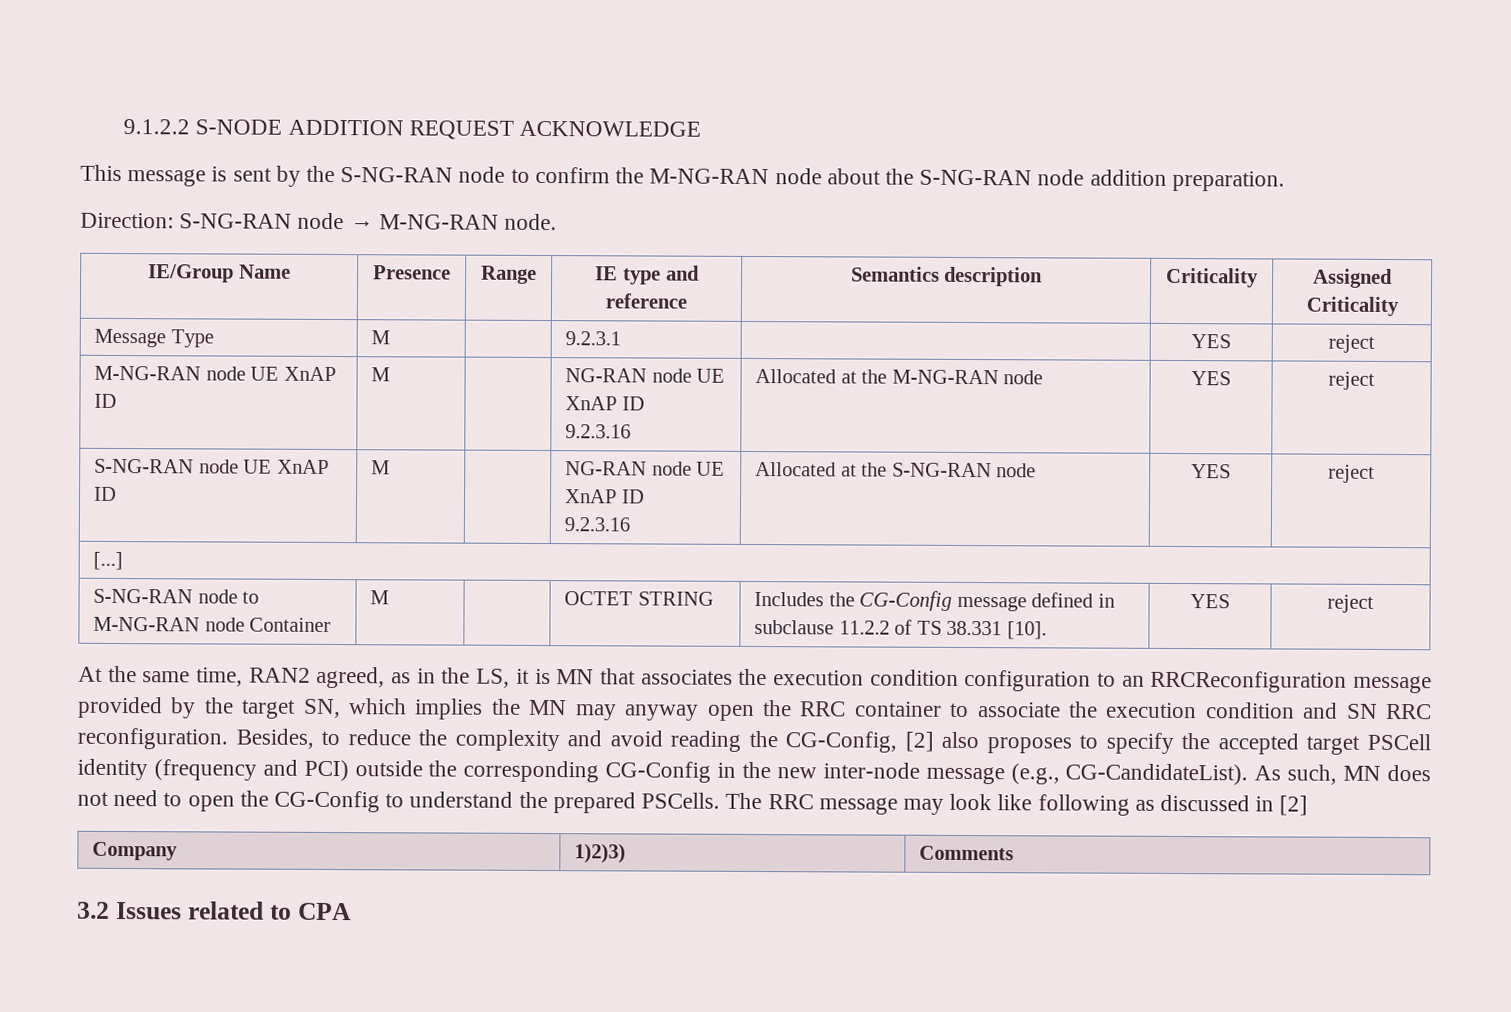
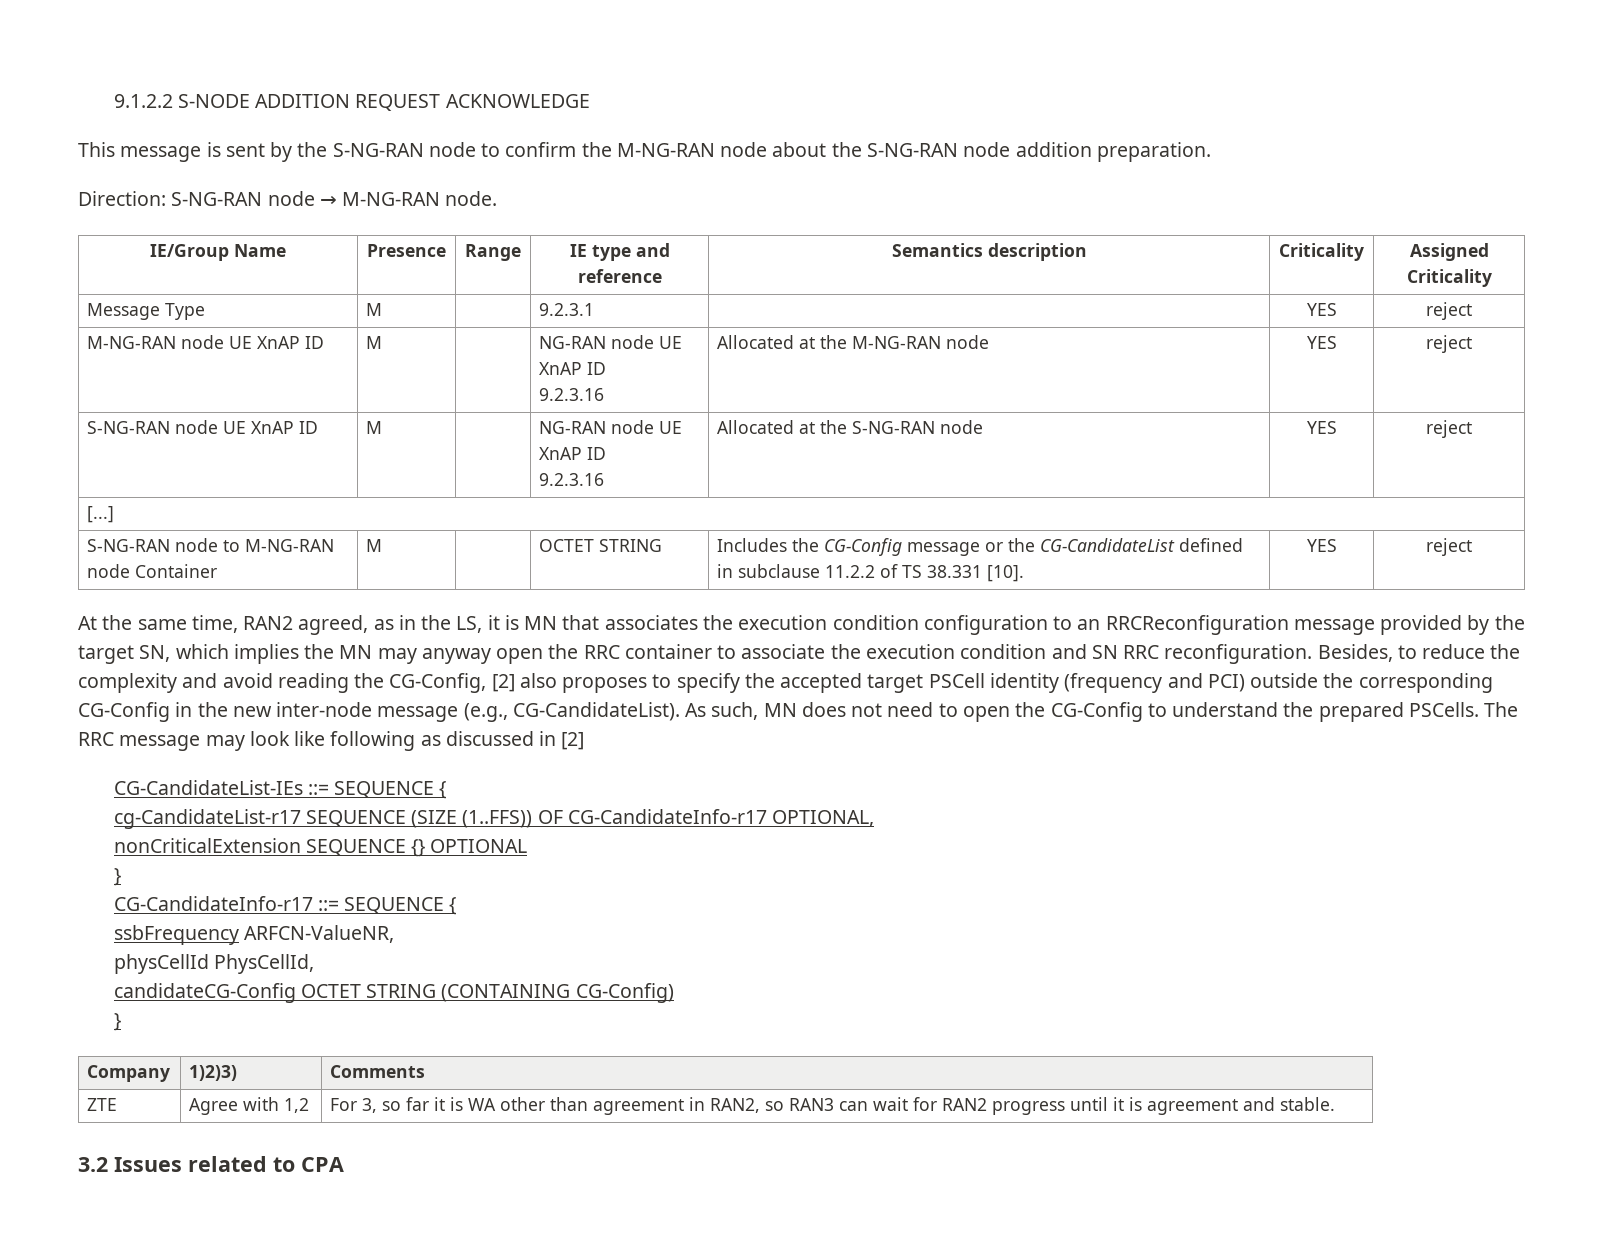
- S-NG-RAN node to M-NG-RAN node Container | M | | OCTET STRING | Includes the CG-Config message defined in subclause 11.2.2 of TS 38.331 [10]. | YES | reject
+ S-NG-RAN node to M-NG-RAN node Container | M | | OCTET STRING | Includes the CG-Config message or the CG-CandidateList defined in subclause 11.2.2 of TS 38.331 [10]. | YES | reject
+ CG-CandidateList-IEs ::= SEQUENCE {
+ cg-CandidateList-r17 SEQUENCE (SIZE (1..FFS)) OF CG-CandidateInfo-r17 OPTIONAL,
+ nonCriticalExtension SEQUENCE {} OPTIONAL
+ }
+ CG-CandidateInfo-r17 ::= SEQUENCE {
+ ssbFrequency ARFCN-ValueNR,
+ physCellId PhysCellId,
+ candidateCG-Config OCTET STRING (CONTAINING CG-Config)
+ }
  Company | 1)2)3) | Comments
+ ZTE | Agree with 1,2 | For 3, so far it is WA other than agreement in RAN2, so RAN3 can wait for RAN2 progress until it is agreement and stable.

